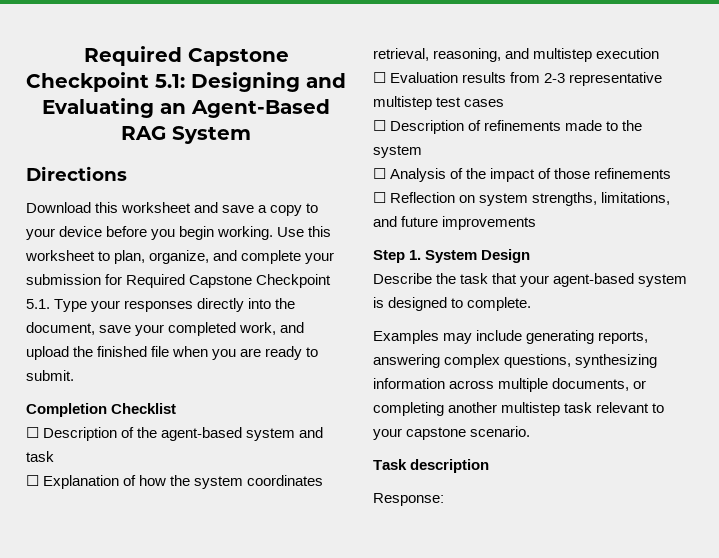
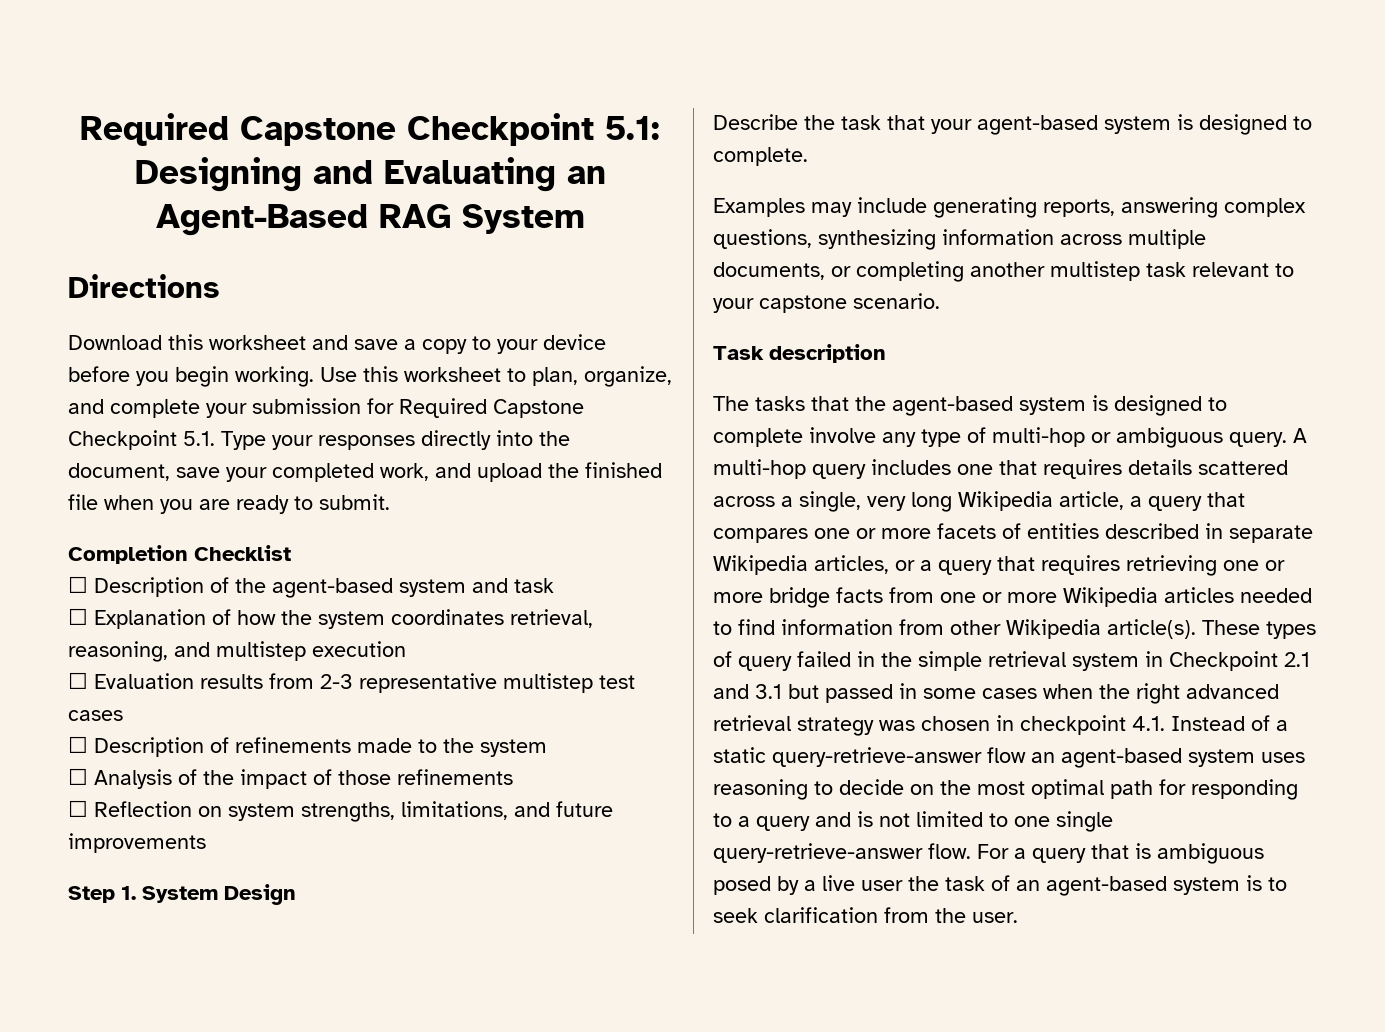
- Response:
+ The tasks that the agent-based system is designed to complete involve any type of multi-hop or ambiguous query. A multi-hop query includes one that requires details scattered across a single, very long Wikipedia article, a query that compares one or more facets of entities described in separate Wikipedia articles, or a query that requires retrieving one or more bridge facts from one or more Wikipedia articles needed to find information from other Wikipedia article(s). These types of query failed in the simple retrieval system in Checkpoint 2.1 and 3.1 but passed in some cases when the right advanced retrieval strategy was chosen in checkpoint 4.1. Instead of a static query-retrieve-answer flow an agent-based system uses reasoning to decide on the most optimal path for responding to a query and is not limited to one single query-retrieve-answer flow. For a query that is ambiguous posed by a live user the task of an agent-based system is to seek clarification from the user.

